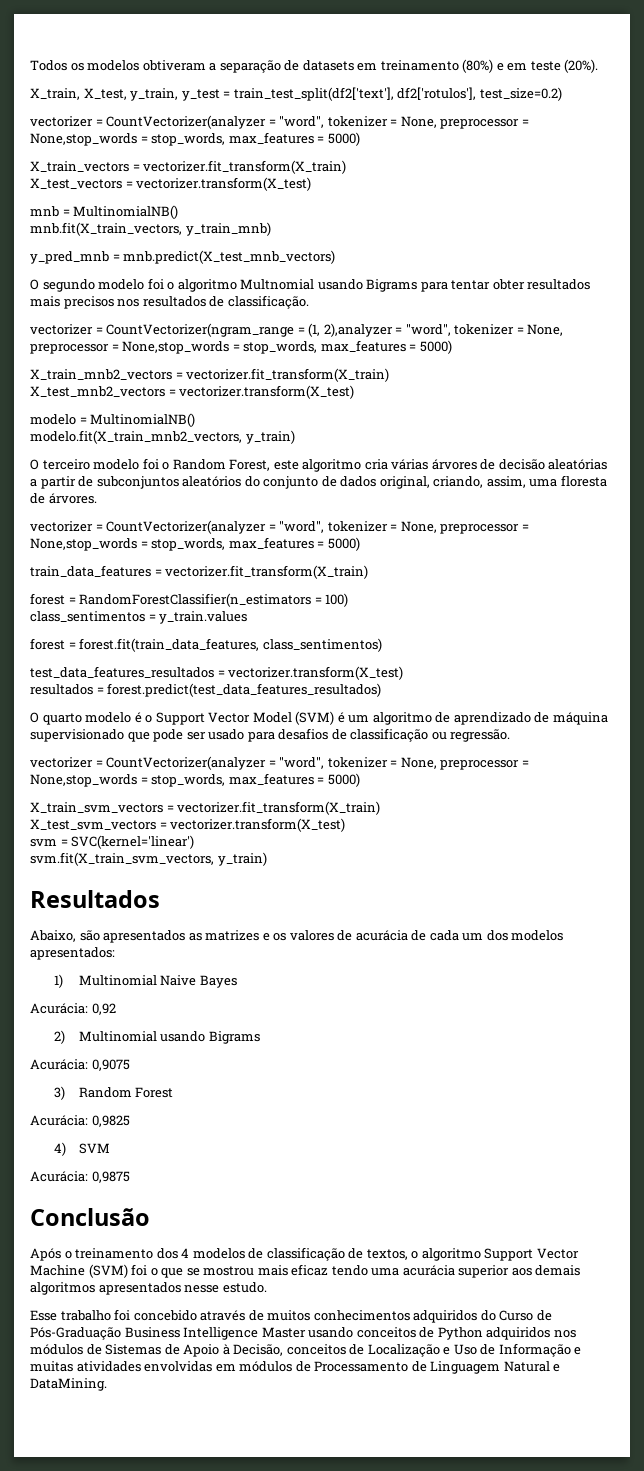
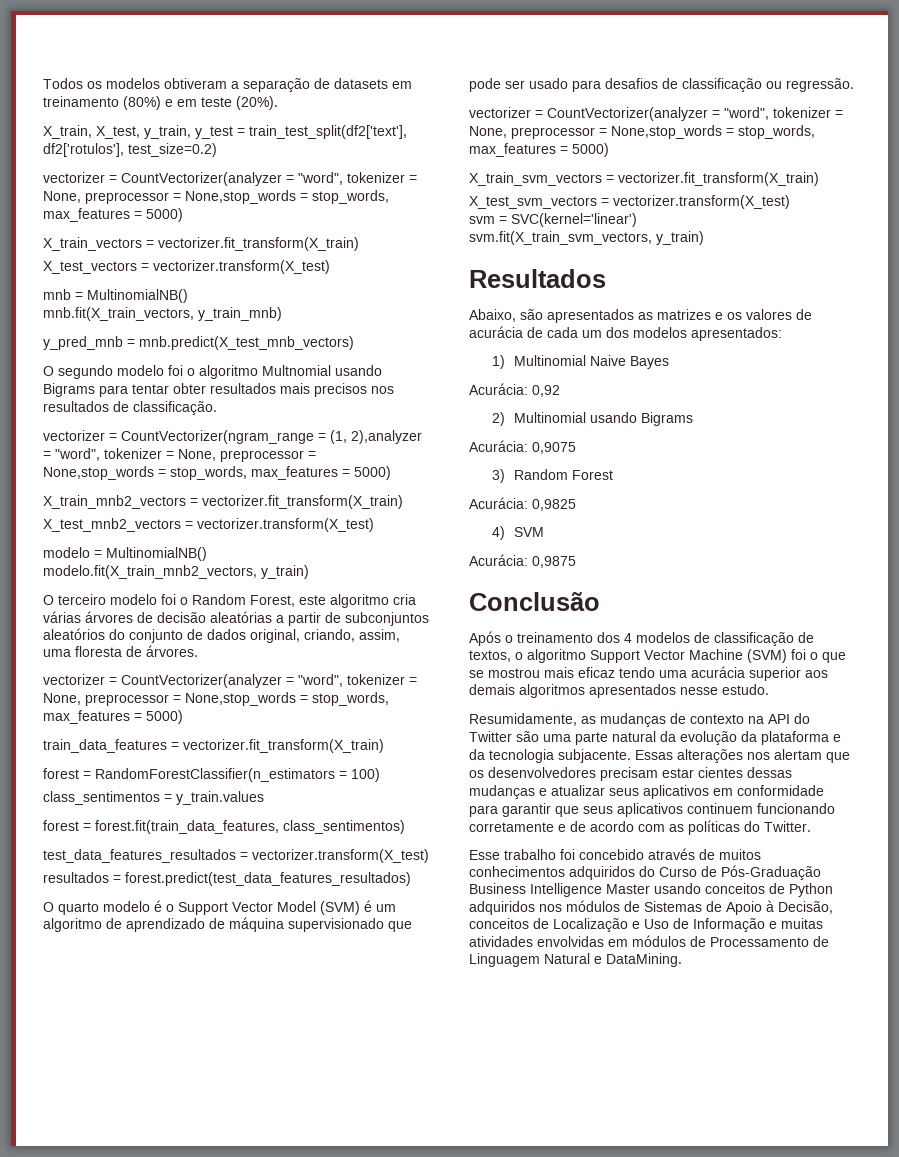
+ Resumidamente, as mudanças de contexto na API do Twitter são uma parte natural da evolução da plataforma e da tecnologia subjacente. Essas alterações nos alertam que os desenvolvedores precisam estar cientes dessas mudanças e atualizar seus aplicativos em conformidade para garantir que seus aplicativos continuem funcionando corretamente e de acordo com as políticas do Twitter.

